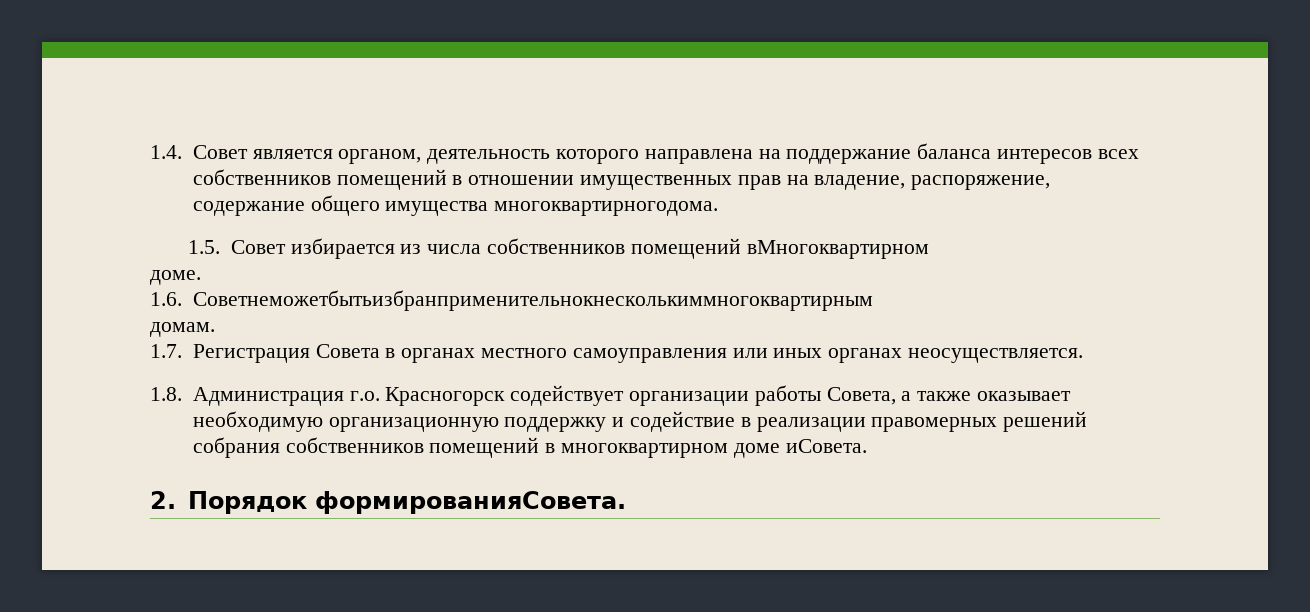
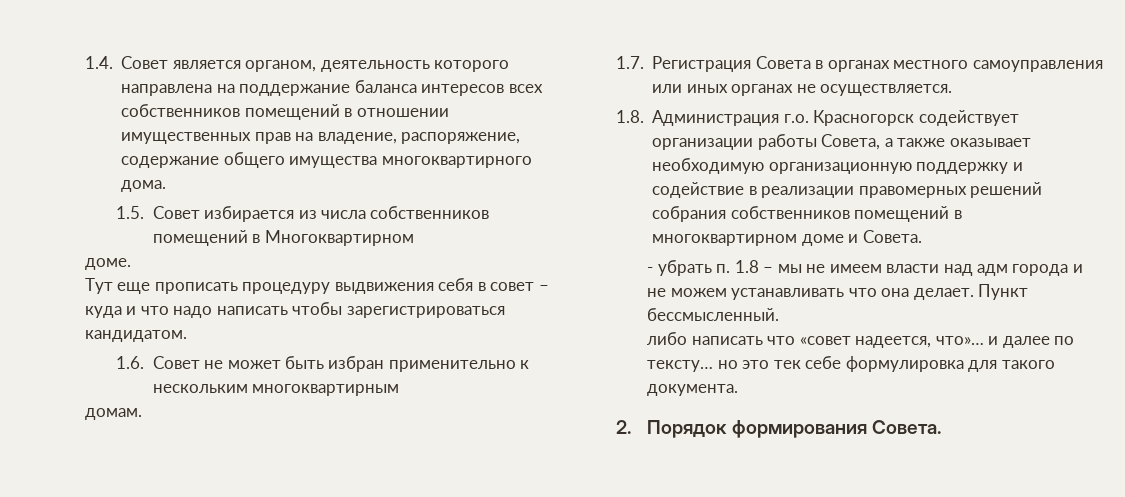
- 1.4. Совет является органом, деятельность которого направлена на поддержание баланса интересов всех собственников помещений в отношении имущественных прав на владение, распоряжение, содержание общего имущества многоквартирногодома.
+ 1.4. Совет является органом, деятельность которого направлена на поддержание баланса интересов всех собственников помещений в отношении имущественных прав на владение, распоряжение, содержание общего имущества многоквартирного дома.
- 1.5. Совет избирается из числа собственников помещений вМногоквартирном
+ 1.5. Совет избирается из числа собственников помещений в Многоквартирном
- 1.6. Советнеможетбытьизбранприменительнокнесколькиммногоквартирным
+ Тут еще прописать процедуру выдвижения себя в совет – куда и что надо написать чтобы зарегистрироваться кандидатом.
+ 1.6. Совет не может быть избран применительно к нескольким многоквартирным
- 1.7. Регистрация Совета в органах местного самоуправления или иных органах неосуществляется.
+ 1.7. Регистрация Совета в органах местного самоуправления или иных органах не осуществляется.
- 1.8. Администрация г.о. Красногорск содействует организации работы Совета, а также оказывает необходимую организационную поддержку и содействие в реализации правомерных решений собрания собственников помещений в многоквартирном доме иСовета.
+ 1.8. Администрация г.о. Красногорск содействует организации работы Совета, а также оказывает необходимую организационную поддержку и содействие в реализации правомерных решений собрания собственников помещений в многоквартирном доме и Совета.
+ - убрать п. 1.8 – мы не имеем власти над адм города и не можем устанавливать что она делает. Пункт бессмысленный.
+ либо написать что «совет надеется, что»… и далее по тексту… но это тек себе формулировка для такого документа.
- 2. Порядок формированияСовета.
+ 2. Порядок формирования Совета.

